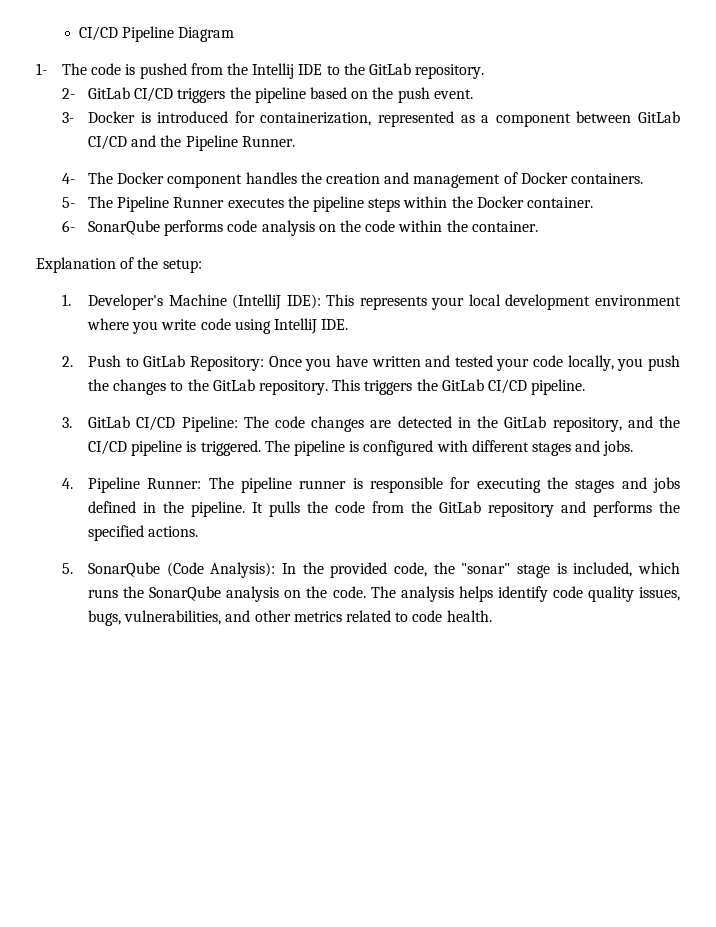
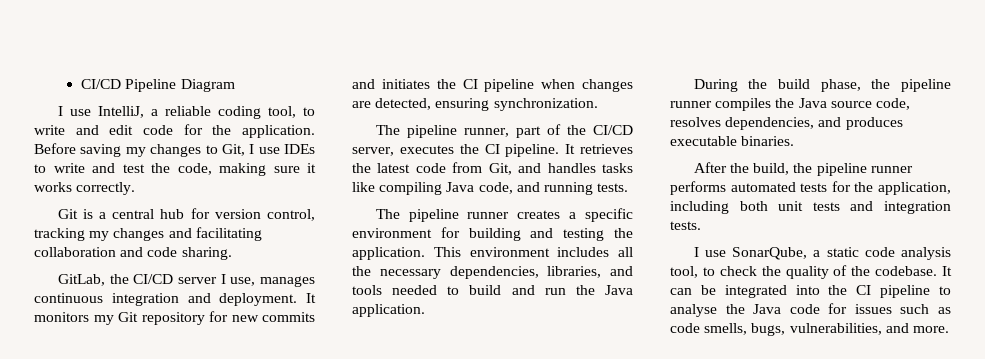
- 1- The code is pushed from the Intellij IDE to the GitLab repository.
- 2- GitLab CI/CD triggers the pipeline based on the push event.
- 3- Docker is introduced for containerization, represented as a component between GitLab CI/CD and the Pipeline Runner.
- 4- The Docker component handles the creation and management of Docker containers.
- 5- The Pipeline Runner executes the pipeline steps within the Docker container.
- 6- SonarQube performs code analysis on the code within the container.
- Explanation of the setup:
- 1. Developer's Machine (IntelliJ IDE): This represents your local development environment where you write code using IntelliJ IDE.
- 2. Push to GitLab Repository: Once you have written and tested your code locally, you push the changes to the GitLab repository. This triggers the GitLab CI/CD pipeline.
- 3. GitLab CI/CD Pipeline: The code changes are detected in the GitLab repository, and the CI/CD pipeline is triggered. The pipeline is configured with different stages and jobs.
- 4. Pipeline Runner: The pipeline runner is responsible for executing the stages and jobs defined in the pipeline. It pulls the code from the GitLab repository and performs the specified actions.
- 5. SonarQube (Code Analysis): In the provided code, the "sonar" stage is included, which runs the SonarQube analysis on the code. The analysis helps identify code quality issues, bugs, vulnerabilities, and other metrics related to code health.
+ I use IntelliJ, a reliable coding tool, to write and edit code for the application. Before saving my changes to Git, I use IDEs to write and test the code, making sure it works correctly.
+ Git is a central hub for version control, tracking my changes and facilitating collaboration and code sharing.
+ GitLab, the CI/CD server I use, manages continuous integration and deployment. It monitors my Git repository for new commits and initiates the CI pipeline when changes are detected, ensuring synchronization.
+ The pipeline runner, part of the CI/CD server, executes the CI pipeline. It retrieves the latest code from Git, and handles tasks like compiling Java code, and running tests.
+ The pipeline runner creates a specific environment for building and testing the application. This environment includes all the necessary dependencies, libraries, and tools needed to build and run the Java application.
+ During the build phase, the pipeline runner compiles the Java source code, resolves dependencies, and produces executable binaries.
+ After the build, the pipeline runner performs automated tests for the application, including both unit tests and integration tests.
+ I use SonarQube, a static code analysis tool, to check the quality of the codebase. It can be integrated into the CI pipeline to analyse the Java code for issues such as code smells, bugs, vulnerabilities, and more.

